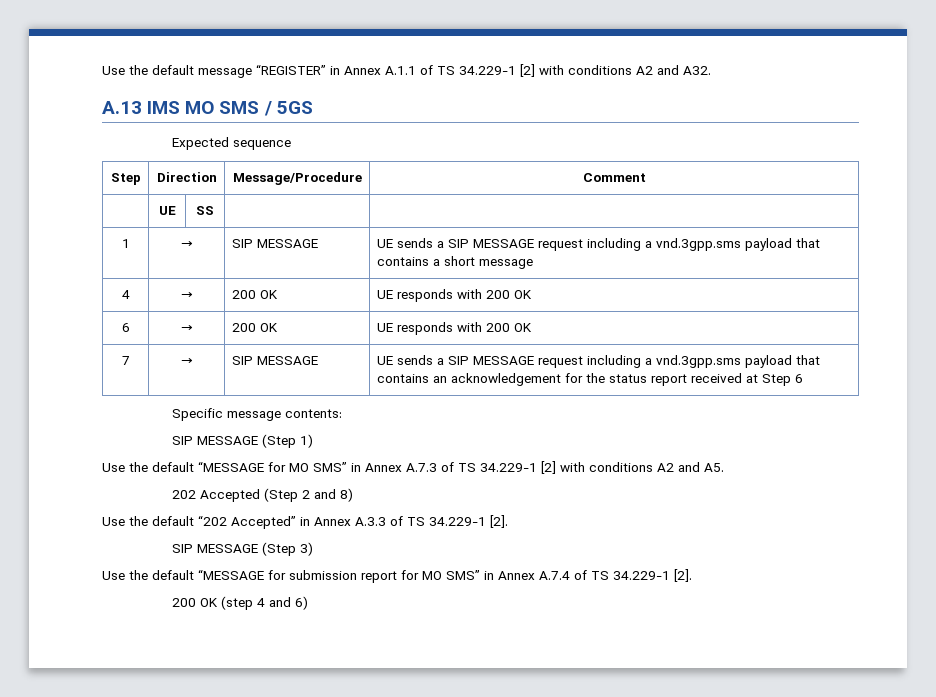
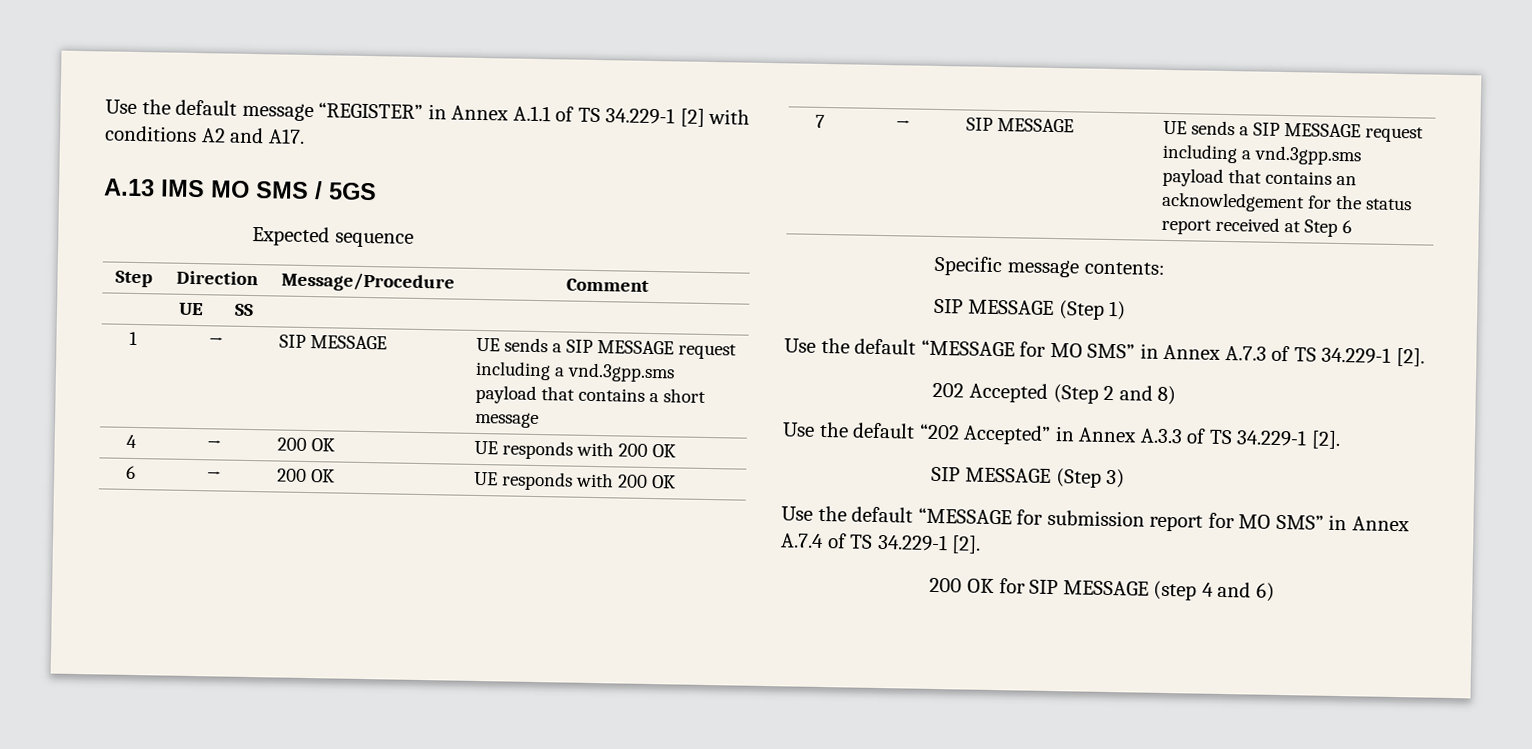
- Use the default message “REGISTER” in Annex A.1.1 of TS 34.229-1 [2] with conditions A2 and A32.
+ Use the default message “REGISTER” in Annex A.1.1 of TS 34.229-1 [2] with conditions A2 and A17.
- Use the default “MESSAGE for MO SMS” in Annex A.7.3 of TS 34.229-1 [2] with conditions A2 and A5.
+ Use the default “MESSAGE for MO SMS” in Annex A.7.3 of TS 34.229-1 [2].
- 200 OK (step 4 and 6)
+ 200 OK for SIP MESSAGE (step 4 and 6)

